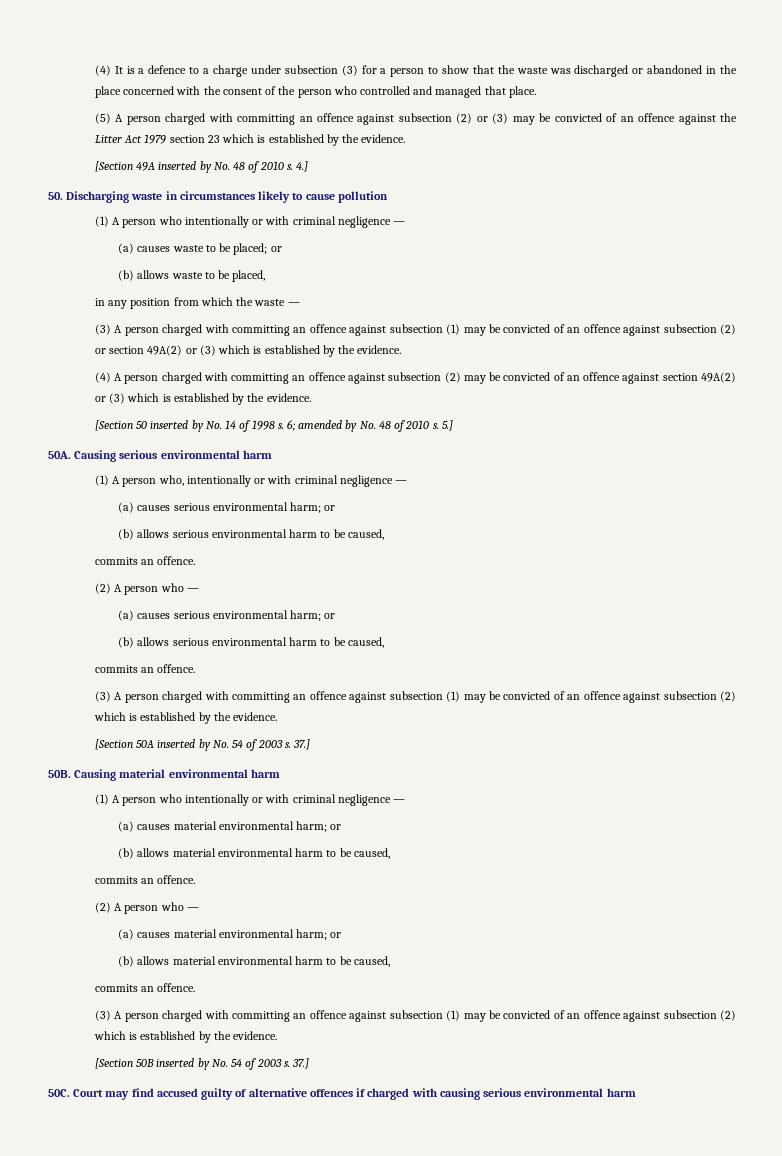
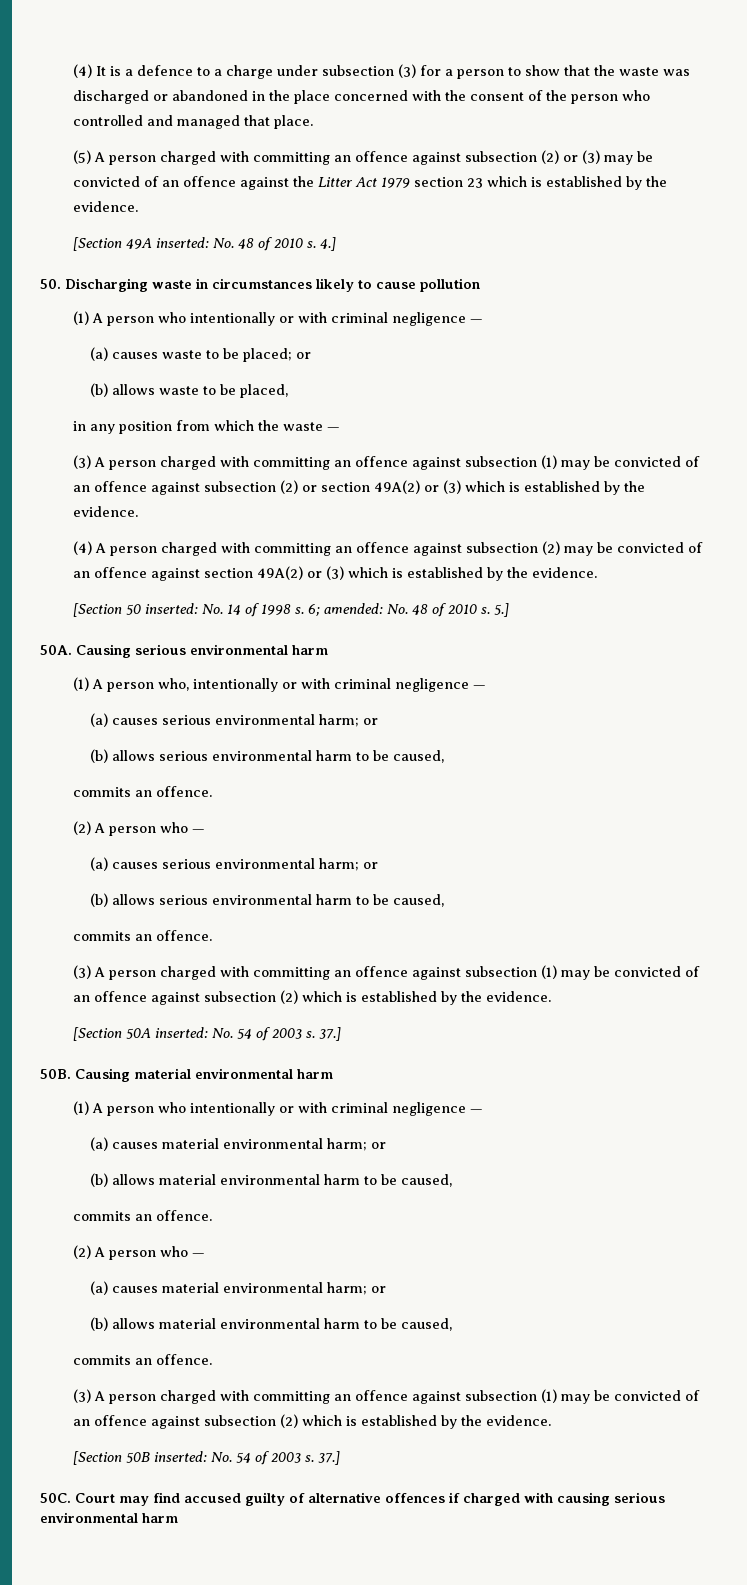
- [Section 49A inserted by No. 48 of 2010 s.
+ [Section 49A inserted: No. 48 of 2010 s.
- [Section 50 inserted by No. 14 of 1998 s.
+ [Section 50 inserted: No. 14 of 1998 s.
- 6; amended by No. 48 of 2010 s.
+ 6; amended: No. 48 of 2010 s.
- [Section 50A inserted by No. 54 of 2003 s.
+ [Section 50A inserted: No. 54 of 2003 s.
- [Section 50B inserted by No. 54 of 2003 s.
+ [Section 50B inserted: No. 54 of 2003 s.

